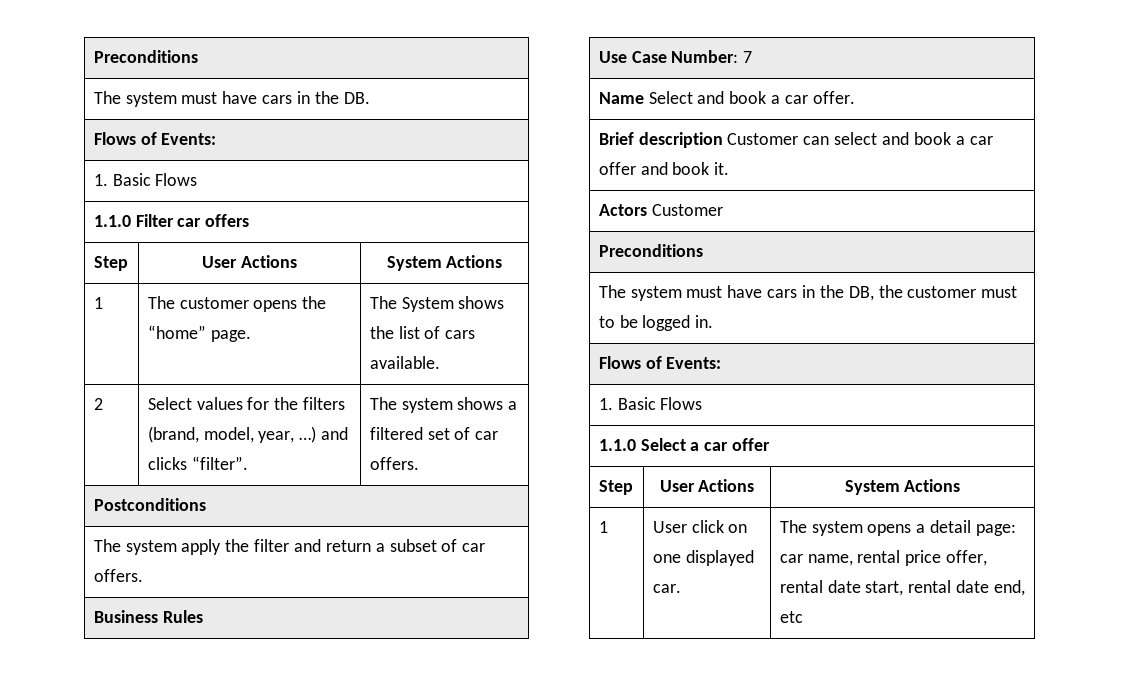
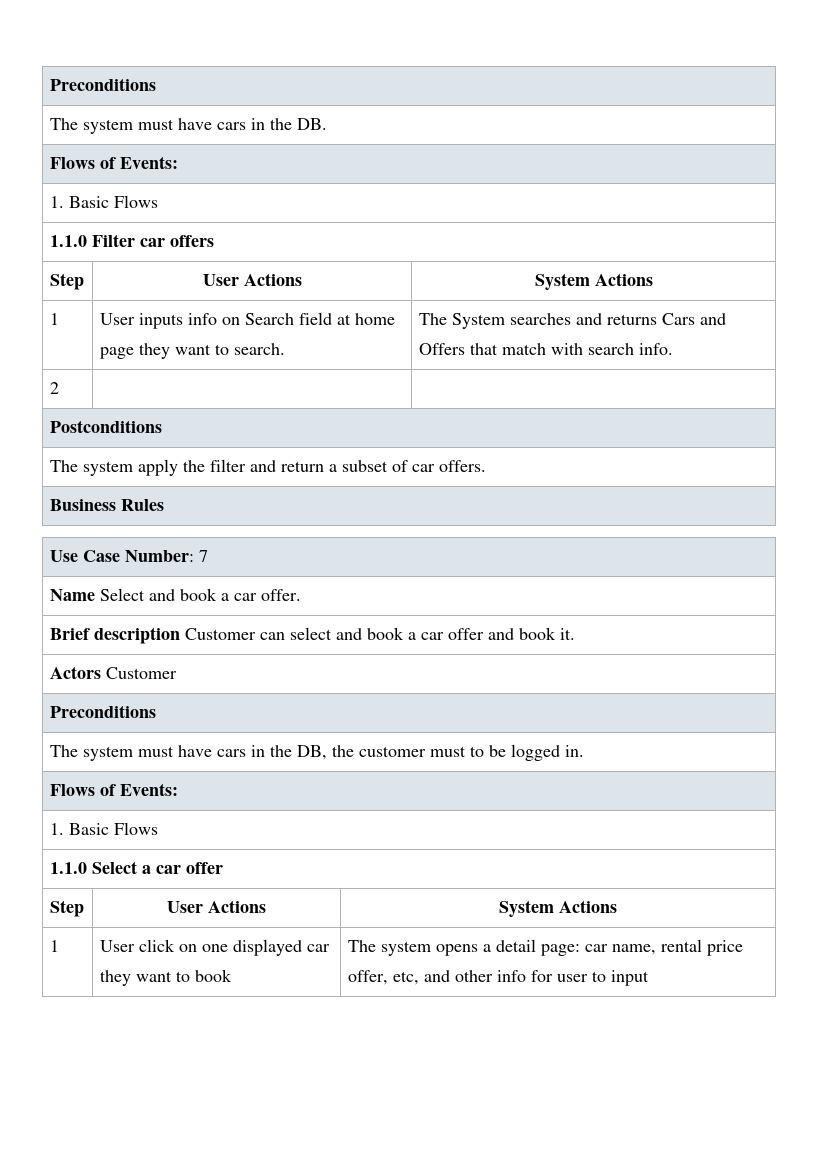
- 1 | The customer opens the “home” page. | The System shows the list of cars available.
- 2 | Select values for the filters (brand, model, year, …) and clicks “filter”. | The system shows a filtered set of car offers.
+ 1 | User inputs info on Search field at home page they want to search. | The System searches and returns Cars and Offers that match with search info.
+ 2 | |
- 1 | User click on one displayed car. | The system opens a detail page: car name, rental price offer, rental date start, rental date end, etc
+ 1 | User click on one displayed car they want to book | The system opens a detail page: car name, rental price offer, etc, and other info for user to input

